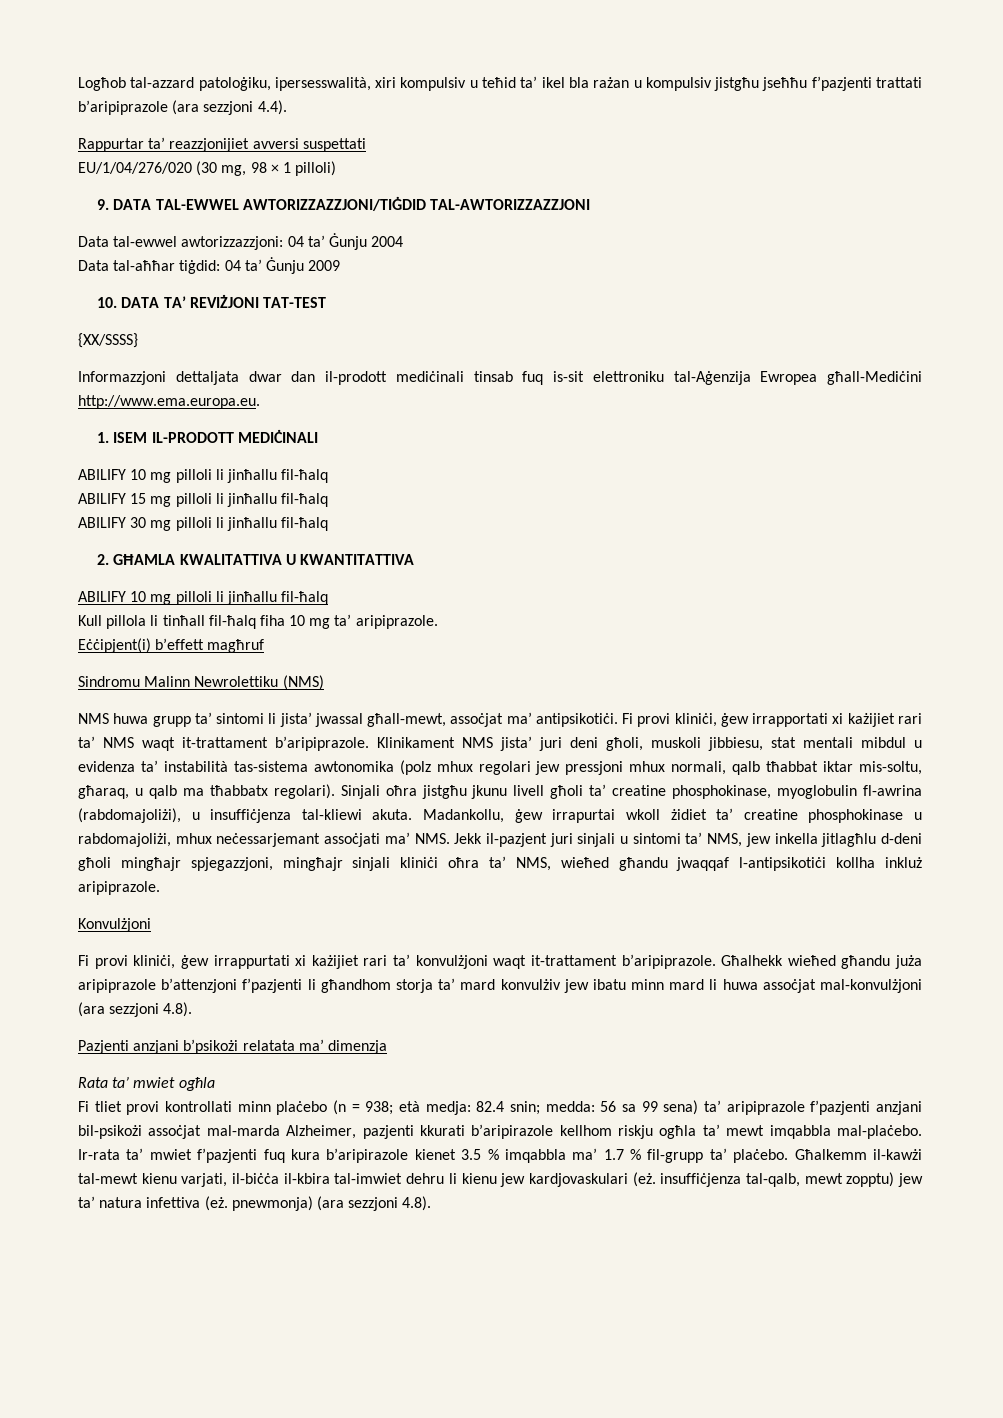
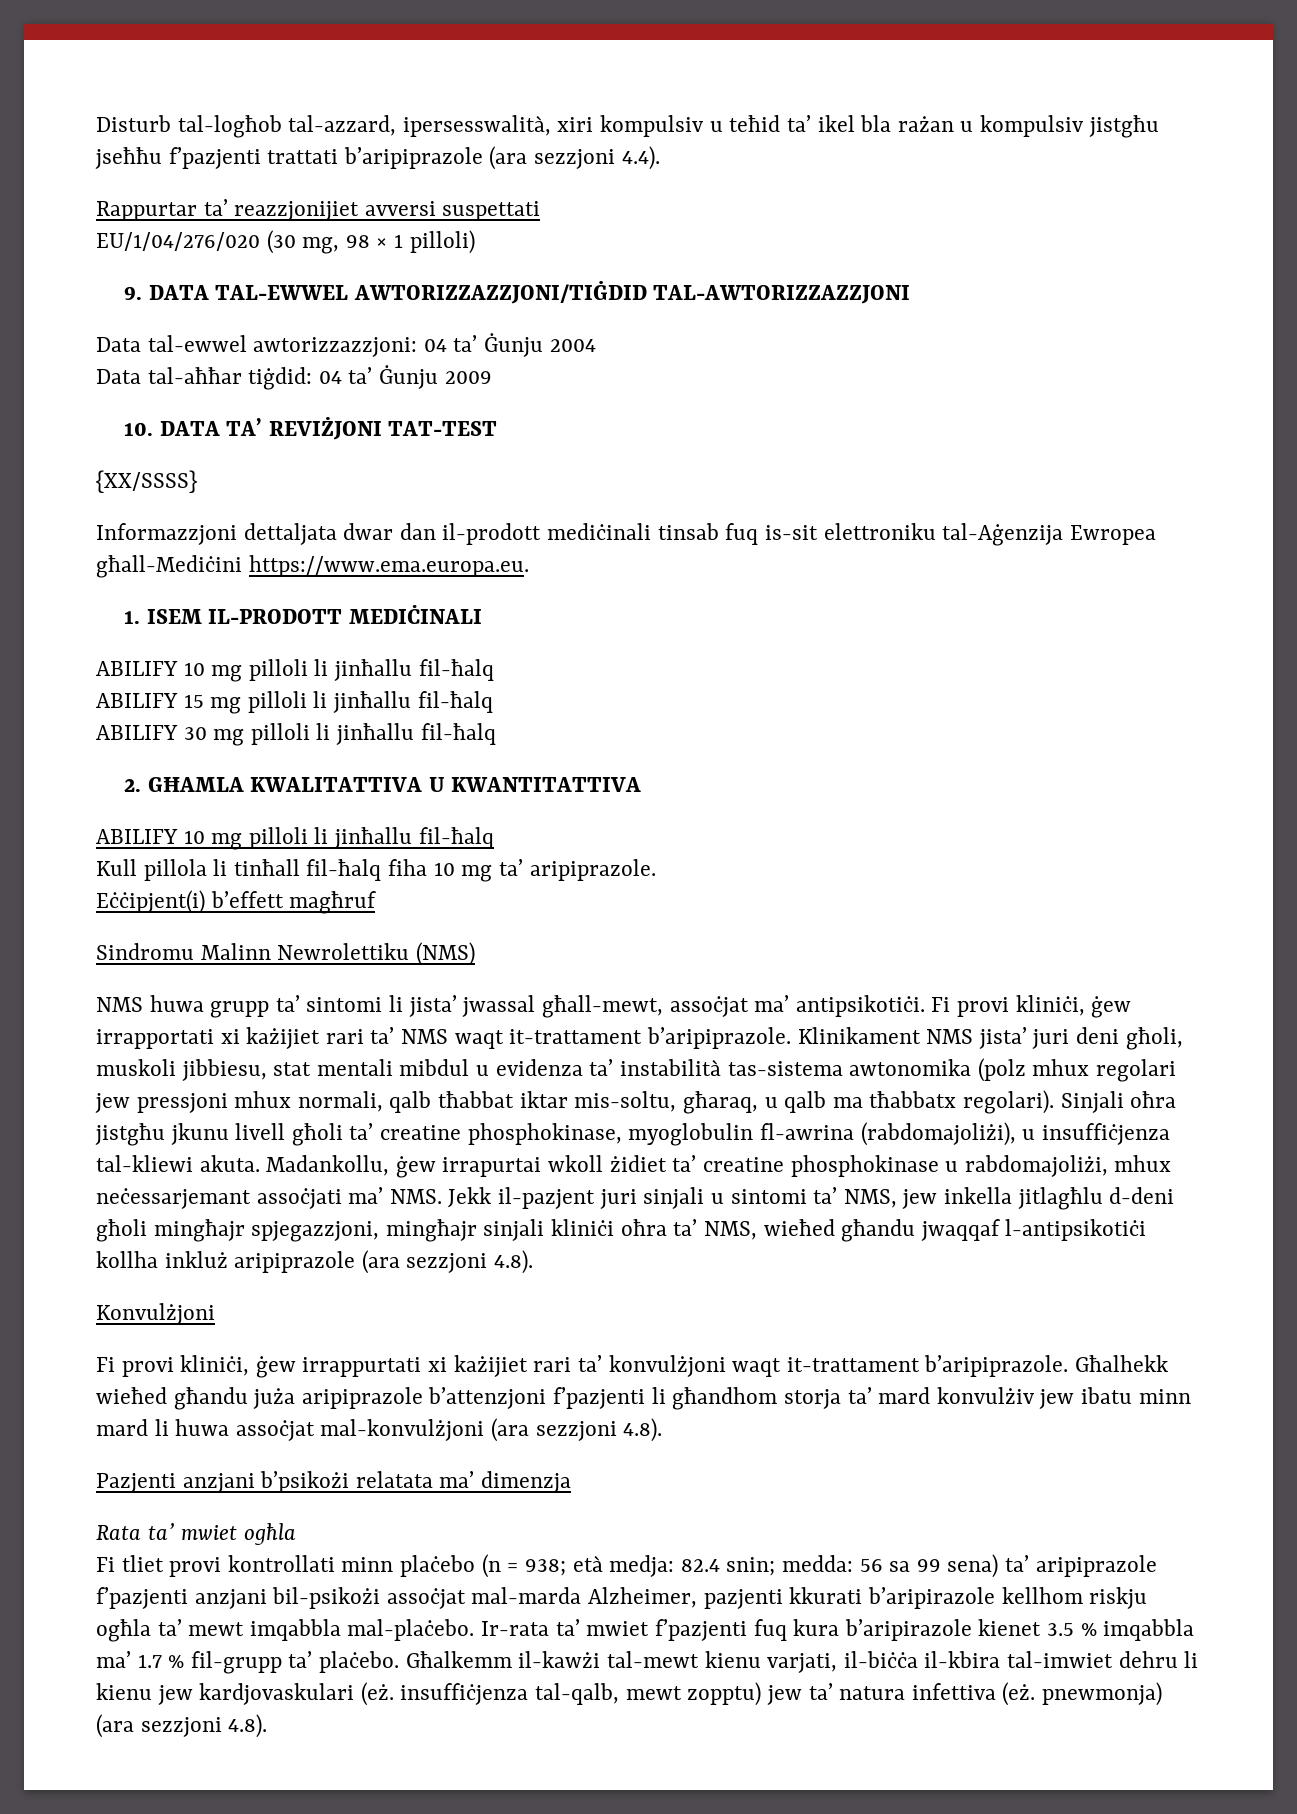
- Logħob tal-azzard patoloġiku, ipersesswalità, xiri kompulsiv u teħid ta’ ikel bla rażan u kompulsiv jistgħu jseħħu f’pazjenti trattati b’aripiprazole (ara sezzjoni 4.4).
+ Disturb tal-logħob tal-azzard, ipersesswalità, xiri kompulsiv u teħid ta’ ikel bla rażan u kompulsiv jistgħu jseħħu f’pazjenti trattati b’aripiprazole (ara sezzjoni 4.4).
- Informazzjoni dettaljata dwar dan il-prodott mediċinali tinsab fuq is-sit elettroniku tal-Aġenzija Ewropea għall-Mediċini http://www.ema.europa.eu.
+ Informazzjoni dettaljata dwar dan il-prodott mediċinali tinsab fuq is-sit elettroniku tal-Aġenzija Ewropea għall-Mediċini https://www.ema.europa.eu.
- Madankollu, ġew irrapurtai wkoll żidiet ta’ creatine phosphokinase u rabdomajoliżi, mhux neċessarjemant assoċjati ma’ NMS. Jekk il-pazjent juri sinjali u sintomi ta’ NMS, jew inkella jitlagħlu d-deni għoli mingħajr spjegazzjoni, mingħajr sinjali kliniċi oħra ta’ NMS, wieħed għandu jwaqqaf l-antipsikotiċi kollha inkluż aripiprazole.
+ Madankollu, ġew irrapurtai wkoll żidiet ta’ creatine phosphokinase u rabdomajoliżi, mhux neċessarjemant assoċjati ma’ NMS. Jekk il-pazjent juri sinjali u sintomi ta’ NMS, jew inkella jitlagħlu d-deni għoli mingħajr spjegazzjoni, mingħajr sinjali kliniċi oħra ta’ NMS, wieħed għandu jwaqqaf l-antipsikotiċi kollha inkluż aripiprazole (ara sezzjoni 4.8).

